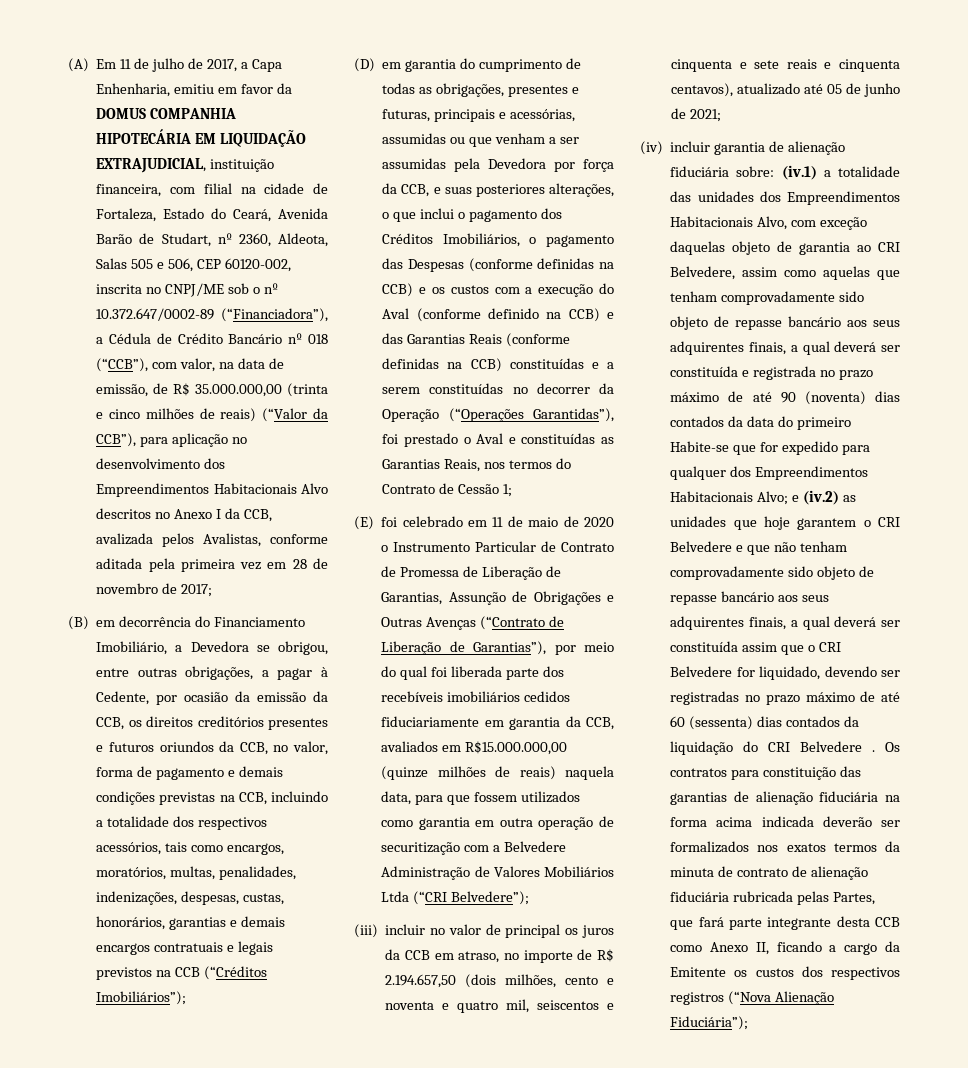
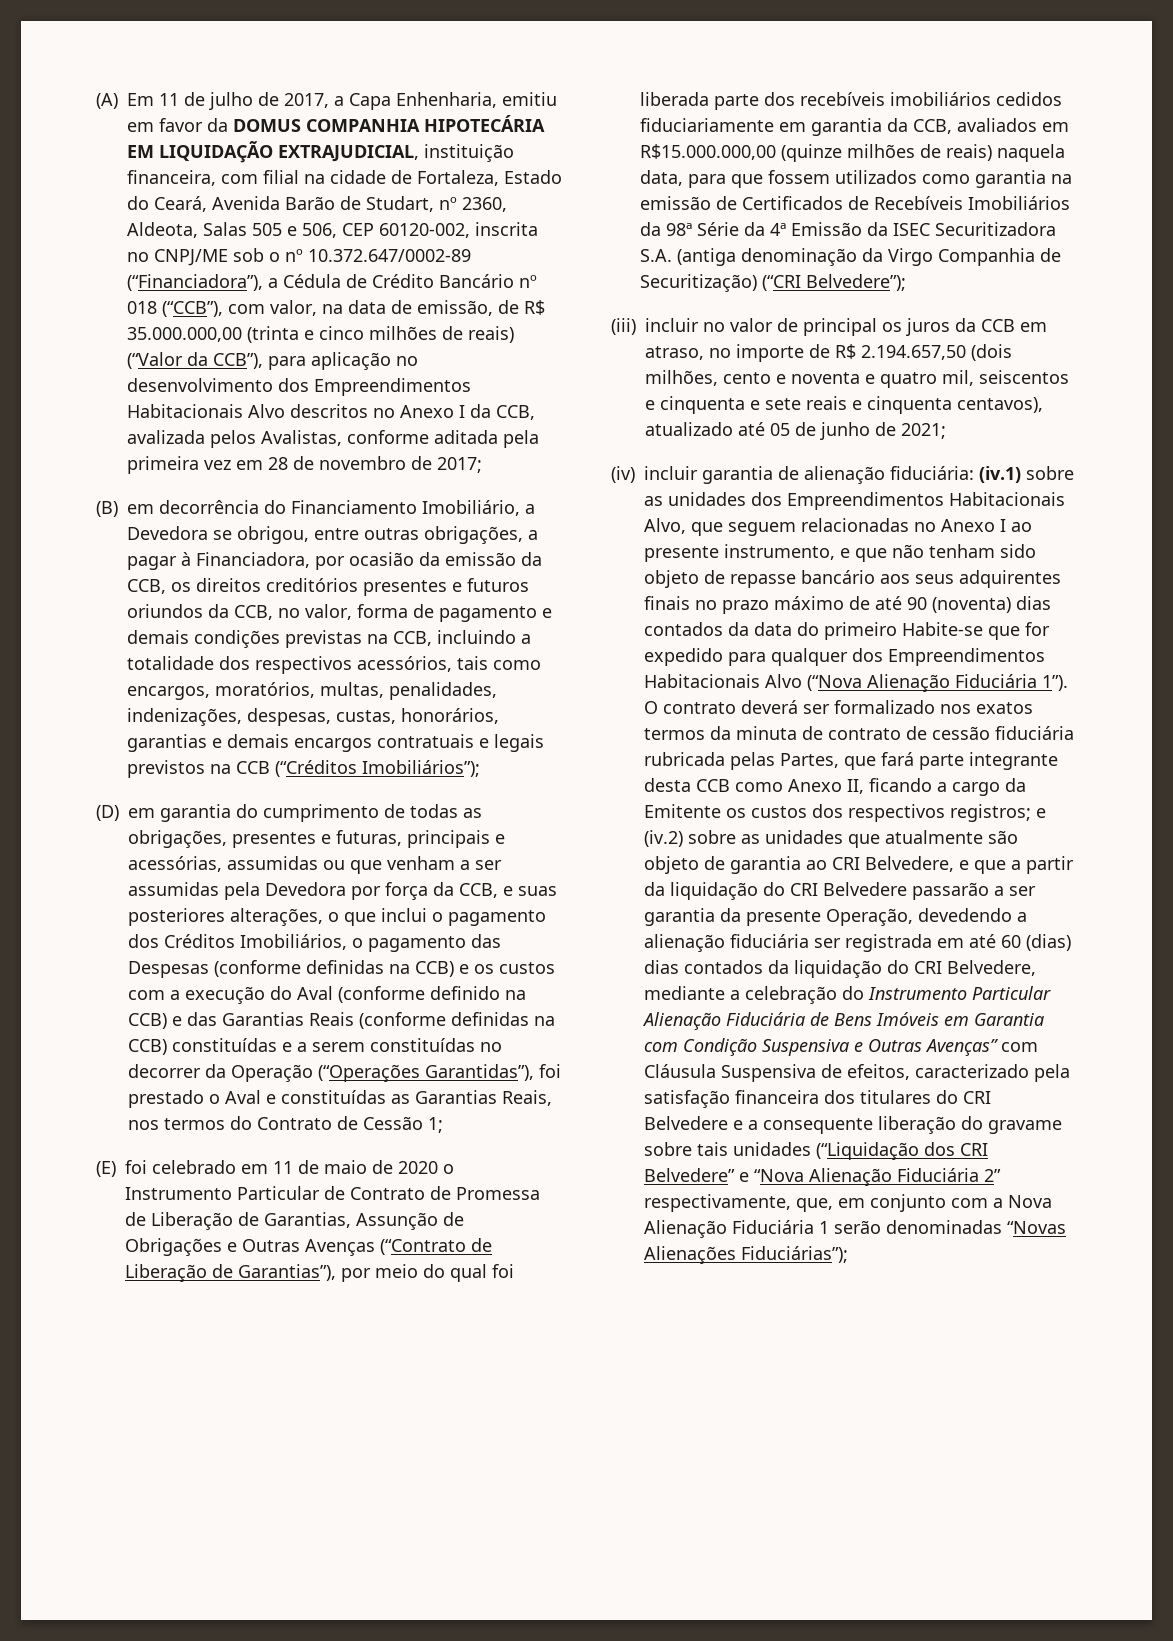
- (B) em decorrência do Financiamento Imobiliário, a Devedora se obrigou, entre outras obrigações, a pagar à Cedente, por ocasião da emissão da CCB, os direitos creditórios presentes e futuros oriundos da CCB, no valor, forma de pagamento e demais condições previstas na CCB, incluindo a totalidade dos respectivos acessórios, tais como encargos, moratórios, multas, penalidades, indenizações, despesas, custas, honorários, garantias e demais encargos contratuais e legais previstos na CCB (“Créditos Imobiliários”);
+ (B) em decorrência do Financiamento Imobiliário, a Devedora se obrigou, entre outras obrigações, a pagar à Financiadora, por ocasião da emissão da CCB, os direitos creditórios presentes e futuros oriundos da CCB, no valor, forma de pagamento e demais condições previstas na CCB, incluindo a totalidade dos respectivos acessórios, tais como encargos, moratórios, multas, penalidades, indenizações, despesas, custas, honorários, garantias e demais encargos contratuais e legais previstos na CCB (“Créditos Imobiliários”);
- (E) foi celebrado em 11 de maio de 2020 o Instrumento Particular de Contrato de Promessa de Liberação de Garantias, Assunção de Obrigações e Outras Avenças (“Contrato de Liberação de Garantias”), por meio do qual foi liberada parte dos recebíveis imobiliários cedidos fiduciariamente em garantia da CCB, avaliados em R$15.000.000,00 (quinze milhões de reais) naquela data, para que fossem utilizados como garantia em outra operação de securitização com a Belvedere Administração de Valores Mobiliários Ltda (“CRI Belvedere”);
+ (E) foi celebrado em 11 de maio de 2020 o Instrumento Particular de Contrato de Promessa de Liberação de Garantias, Assunção de Obrigações e Outras Avenças (“Contrato de Liberação de Garantias”), por meio do qual foi liberada parte dos recebíveis imobiliários cedidos fiduciariamente em garantia da CCB, avaliados em R$15.000.000,00 (quinze milhões de reais) naquela data, para que fossem utilizados como garantia na emissão de Certificados de Recebíveis Imobiliários da 98ª Série da 4ª Emissão da ISEC Securitizadora S.A. (antiga denominação da Virgo Companhia de Securitização) (“CRI Belvedere”);
- (iv) incluir garantia de alienação fiduciária sobre: (iv.1) a totalidade das unidades dos Empreendimentos Habitacionais Alvo, com exceção daquelas objeto de garantia ao CRI Belvedere, assim como aquelas que tenham comprovadamente sido objeto de repasse bancário aos seus adquirentes finais, a qual deverá ser constituída e registrada no prazo máximo de até 90 (noventa) dias contados da data do primeiro Habite-se que for expedido para qualquer dos Empreendimentos Habitacionais Alvo; e (iv.2) as unidades que hoje garantem o CRI Belvedere e que não tenham comprovadamente sido objeto de repasse bancário aos seus adquirentes finais, a qual deverá ser constituída assim que o CRI Belvedere for liquidado, devendo ser registradas no prazo máximo de até 60 (sessenta) dias contados da liquidação do CRI Belvedere . Os contratos para constituição das garantias de alienação fiduciária na forma acima indicada deverão ser formalizados nos exatos termos da minuta de contrato de alienação fiduciária rubricada pelas Partes, que fará parte integrante desta CCB como Anexo II, ficando a cargo da Emitente os custos dos respectivos registros (“Nova Alienação Fiduciária”);
+ (iv) incluir garantia de alienação fiduciária: (iv.1) sobre as unidades dos Empreendimentos Habitacionais Alvo, que seguem relacionadas no Anexo I ao presente instrumento, e que não tenham sido objeto de repasse bancário aos seus adquirentes finais no prazo máximo de até 90 (noventa) dias contados da data do primeiro Habite-se que for expedido para qualquer dos Empreendimentos Habitacionais Alvo (“Nova Alienação Fiduciária 1”). O contrato deverá ser formalizado nos exatos termos da minuta de contrato de cessão fiduciária rubricada pelas Partes, que fará parte integrante desta CCB como Anexo II, ficando a cargo da Emitente os custos dos respectivos registros; e (iv.2) sobre as unidades que atualmente são objeto de garantia ao CRI Belvedere, e que a partir da liquidação do CRI Belvedere passarão a ser garantia da presente Operação, devedendo a alienação fiduciária ser registrada em até 60 (dias) dias contados da liquidação do CRI Belvedere, mediante a celebração do Instrumento Particular Alienação Fiduciária de Bens Imóveis em Garantia com Condição Suspensiva e Outras Avenças” com Cláusula Suspensiva de efeitos, caracterizado pela satisfação financeira dos titulares do CRI Belvedere e a consequente liberação do gravame sobre tais unidades (“Liquidação dos CRI Belvedere” e “Nova Alienação Fiduciária 2” respectivamente, que, em conjunto com a Nova Alienação Fiduciária 1 serão denominadas “Novas Alienações Fiduciárias”);

